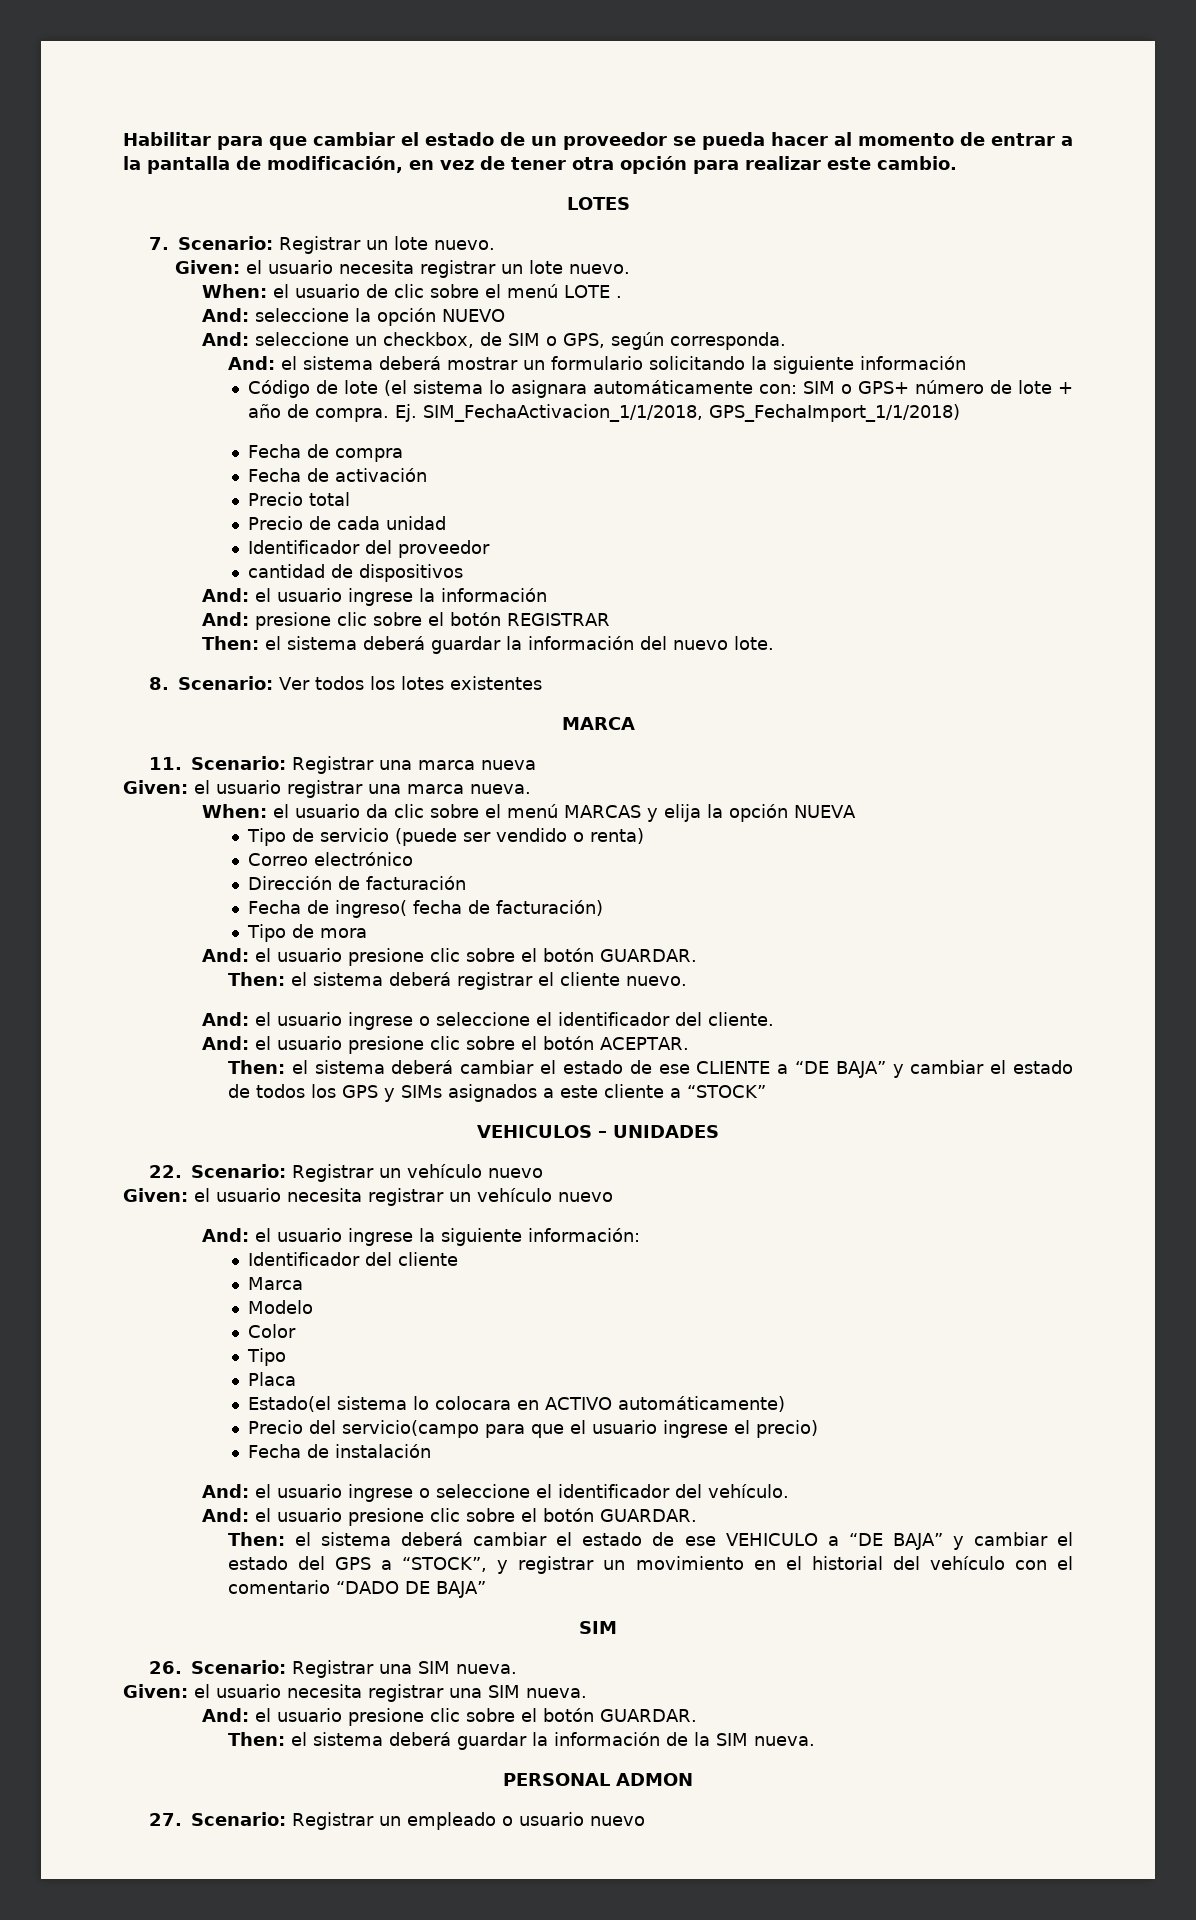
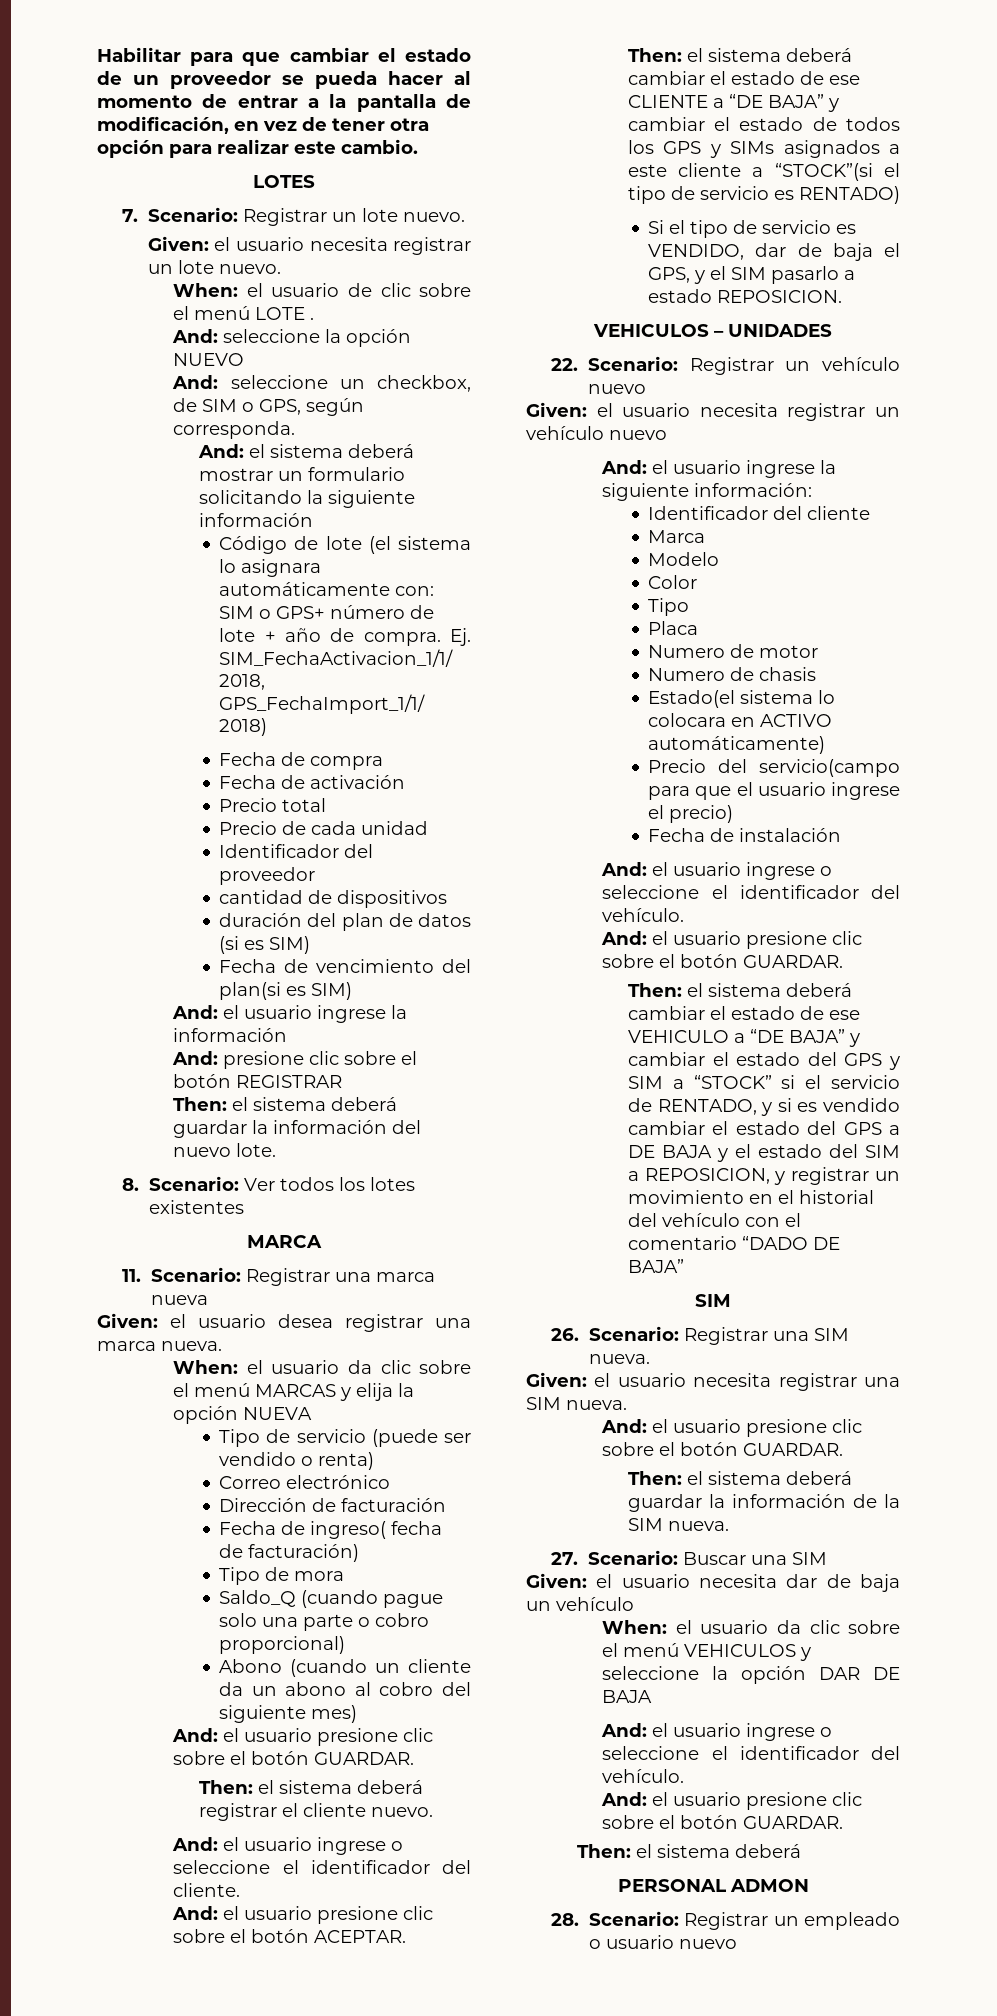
+ duración del plan de datos (si es SIM)
+ Fecha de vencimiento del plan(si es SIM)
- Given: el usuario registrar una marca nueva.
+ Given: el usuario desea registrar una marca nueva.
+ Saldo_Q (cuando pague solo una parte o cobro proporcional)
+ Abono (cuando un cliente da un abono al cobro del siguiente mes)
- Then: el sistema deberá cambiar el estado de ese CLIENTE a “DE BAJA” y cambiar el estado de todos los GPS y SIMs asignados a este cliente a “STOCK”
+ Then: el sistema deberá cambiar el estado de ese CLIENTE a “DE BAJA” y cambiar el estado de todos los GPS y SIMs asignados a este cliente a “STOCK”(si el tipo de servicio es RENTADO)
+ Si el tipo de servicio es VENDIDO, dar de baja el GPS, y el SIM pasarlo a estado REPOSICION.
+ Numero de motor
+ Numero de chasis
- Then: el sistema deberá cambiar el estado de ese VEHICULO a “DE BAJA” y cambiar el estado del GPS a “STOCK”, y registrar un movimiento en el historial del vehículo con el comentario “DADO DE BAJA”
+ Then: el sistema deberá cambiar el estado de ese VEHICULO a “DE BAJA” y cambiar el estado del GPS y SIM a “STOCK” si el servicio de RENTADO, y si es vendido cambiar el estado del GPS a DE BAJA y el estado del SIM a REPOSICION, y registrar un movimiento en el historial del vehículo con el comentario “DADO DE BAJA”
+ 27. Scenario: Buscar una SIM
+ Given: el usuario necesita dar de baja un vehículo
+ When: el usuario da clic sobre el menú VEHICULOS y seleccione la opción DAR DE BAJA
+ And: el usuario ingrese o seleccione el identificador del vehículo.
+ And: el usuario presione clic sobre el botón GUARDAR.
+ Then: el sistema deberá
- 27. Scenario: Registrar un empleado o usuario nuevo
+ 28. Scenario: Registrar un empleado o usuario nuevo

